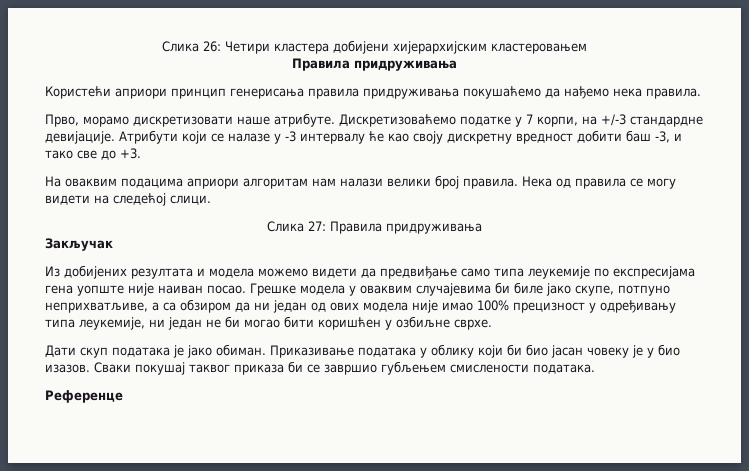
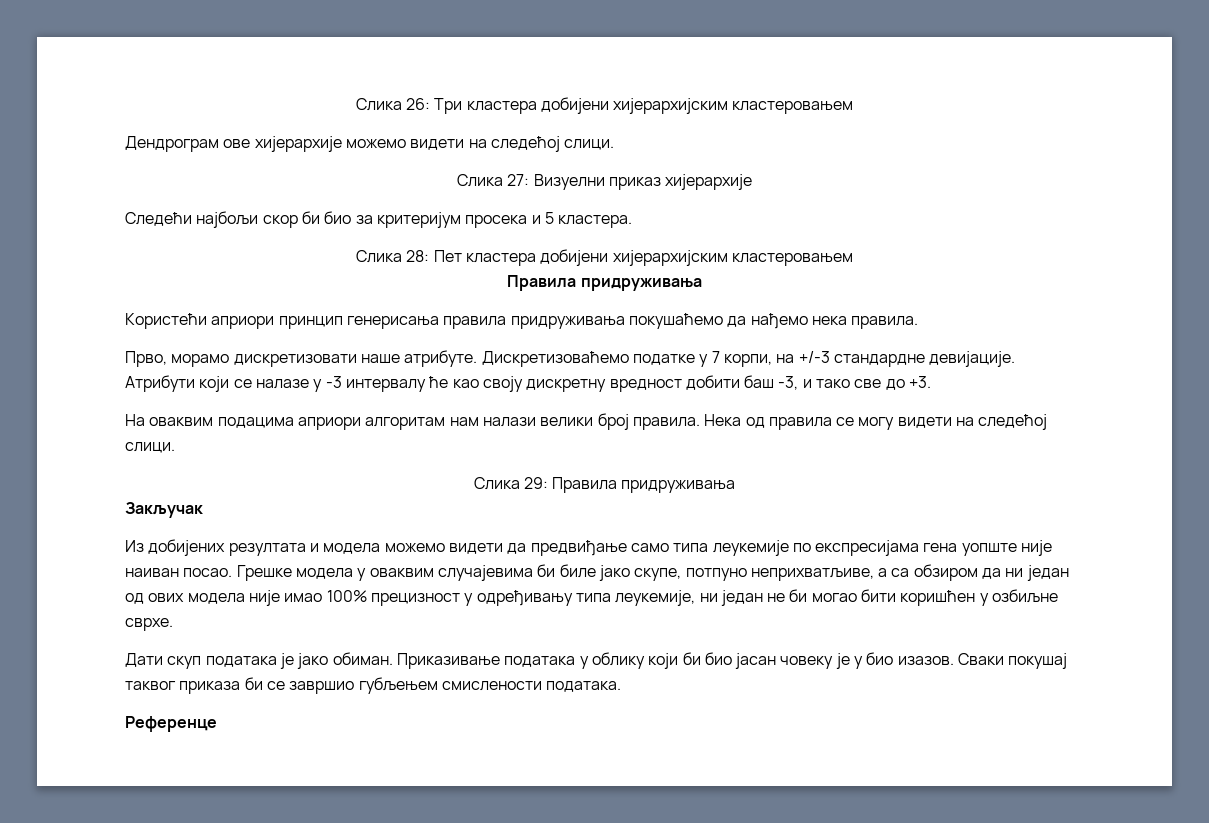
- Слика 26: Четири кластера добијени хијерархијским кластеровањем
+ Слика 26: Три кластера добијени хијерархијским кластеровањем
+ Дендрограм ове хијерархије можемо видети на следећој слици.
+ Слика 27: Визуелни приказ хијерархије
+ Следећи најбољи скор би био за критеријум просека и 5 кластера.
+ Слика 28: Пет кластера добијени хијерархијским кластеровањем
- Слика 27: Правила придруживања
+ Слика 29: Правила придруживања

